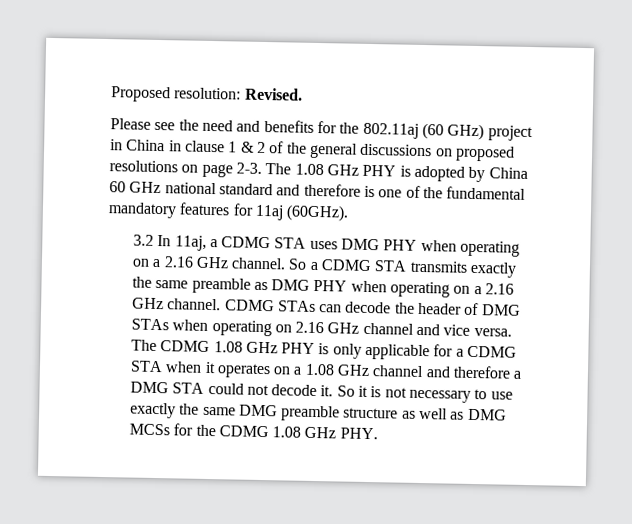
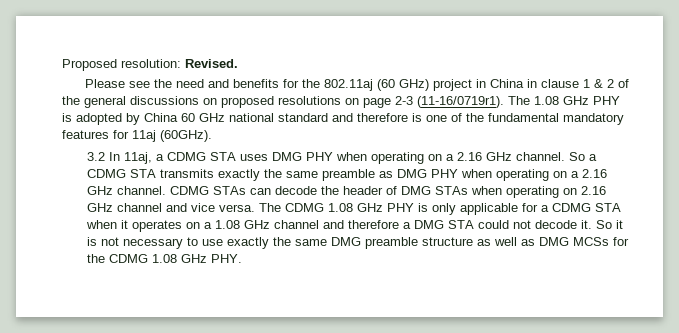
- Please see the need and benefits for the 802.11aj (60 GHz) project in China in clause 1 & 2 of the general discussions on proposed resolutions on page 2-3.
+ Please see the need and benefits for the 802.11aj (60 GHz) project in China in clause 1 & 2 of the general discussions on proposed resolutions on page 2-3 (11-16/0719r1).

